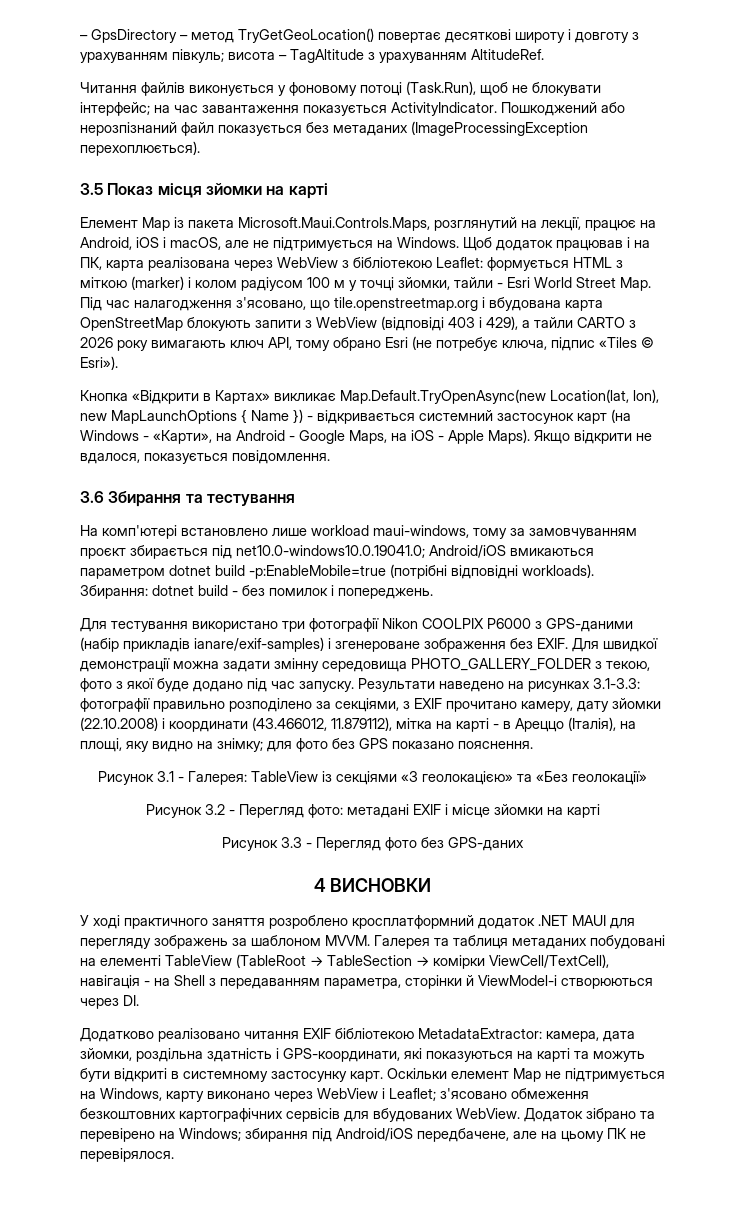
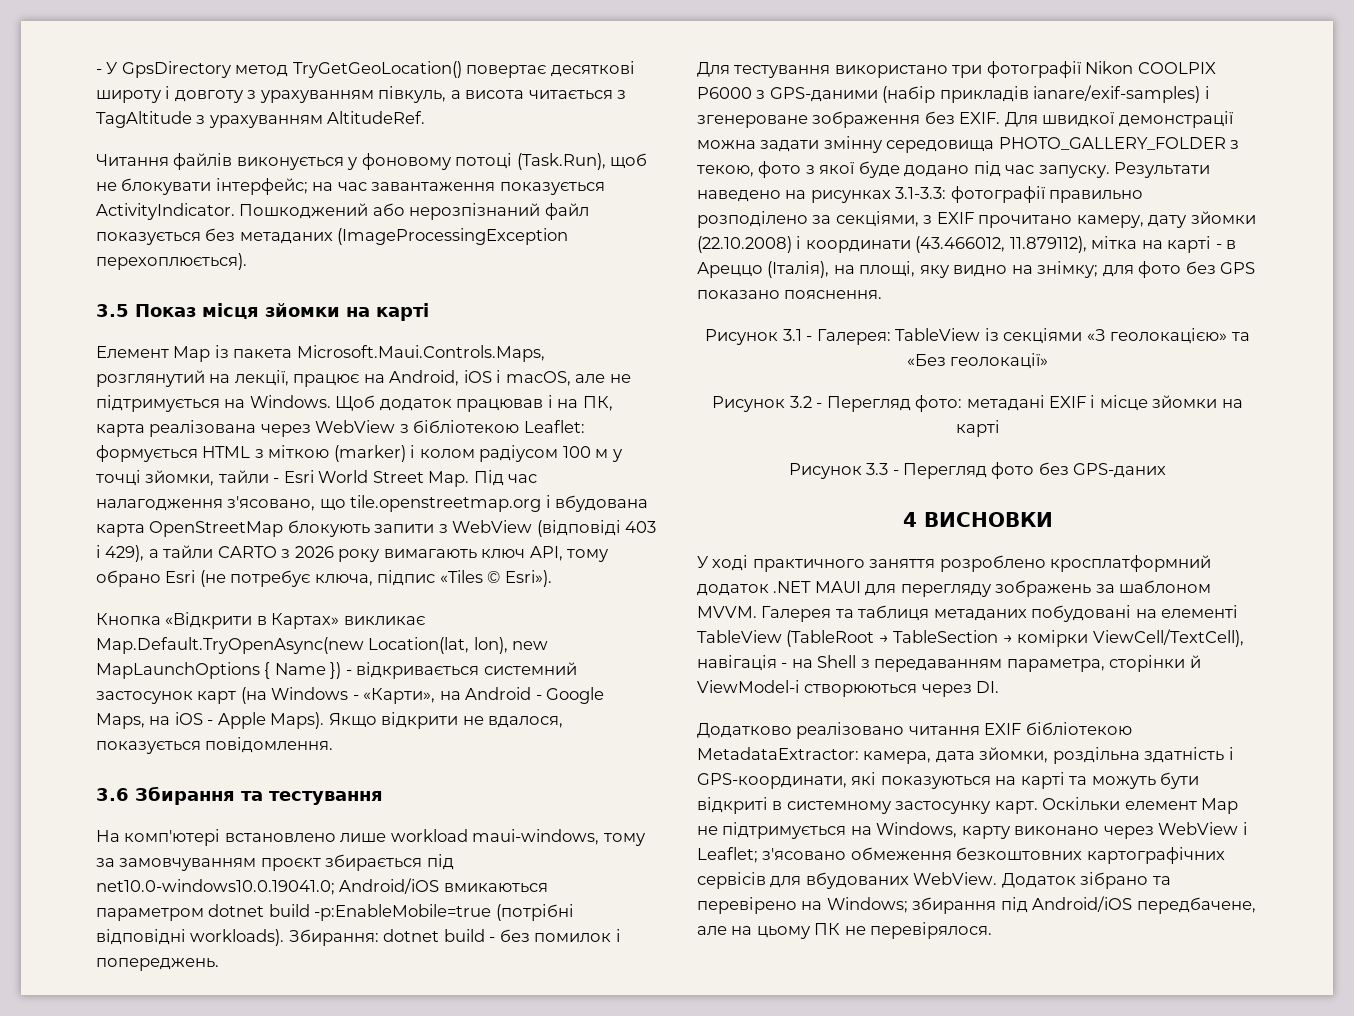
- – GpsDirectory – метод TryGetGeoLocation() повертає десяткові широту і довготу з урахуванням півкуль; висота – TagAltitude з урахуванням AltitudeRef.
+ - У GpsDirectory метод TryGetGeoLocation() повертає десяткові широту і довготу з урахуванням півкуль, а висота читається з TagAltitude з урахуванням AltitudeRef.

